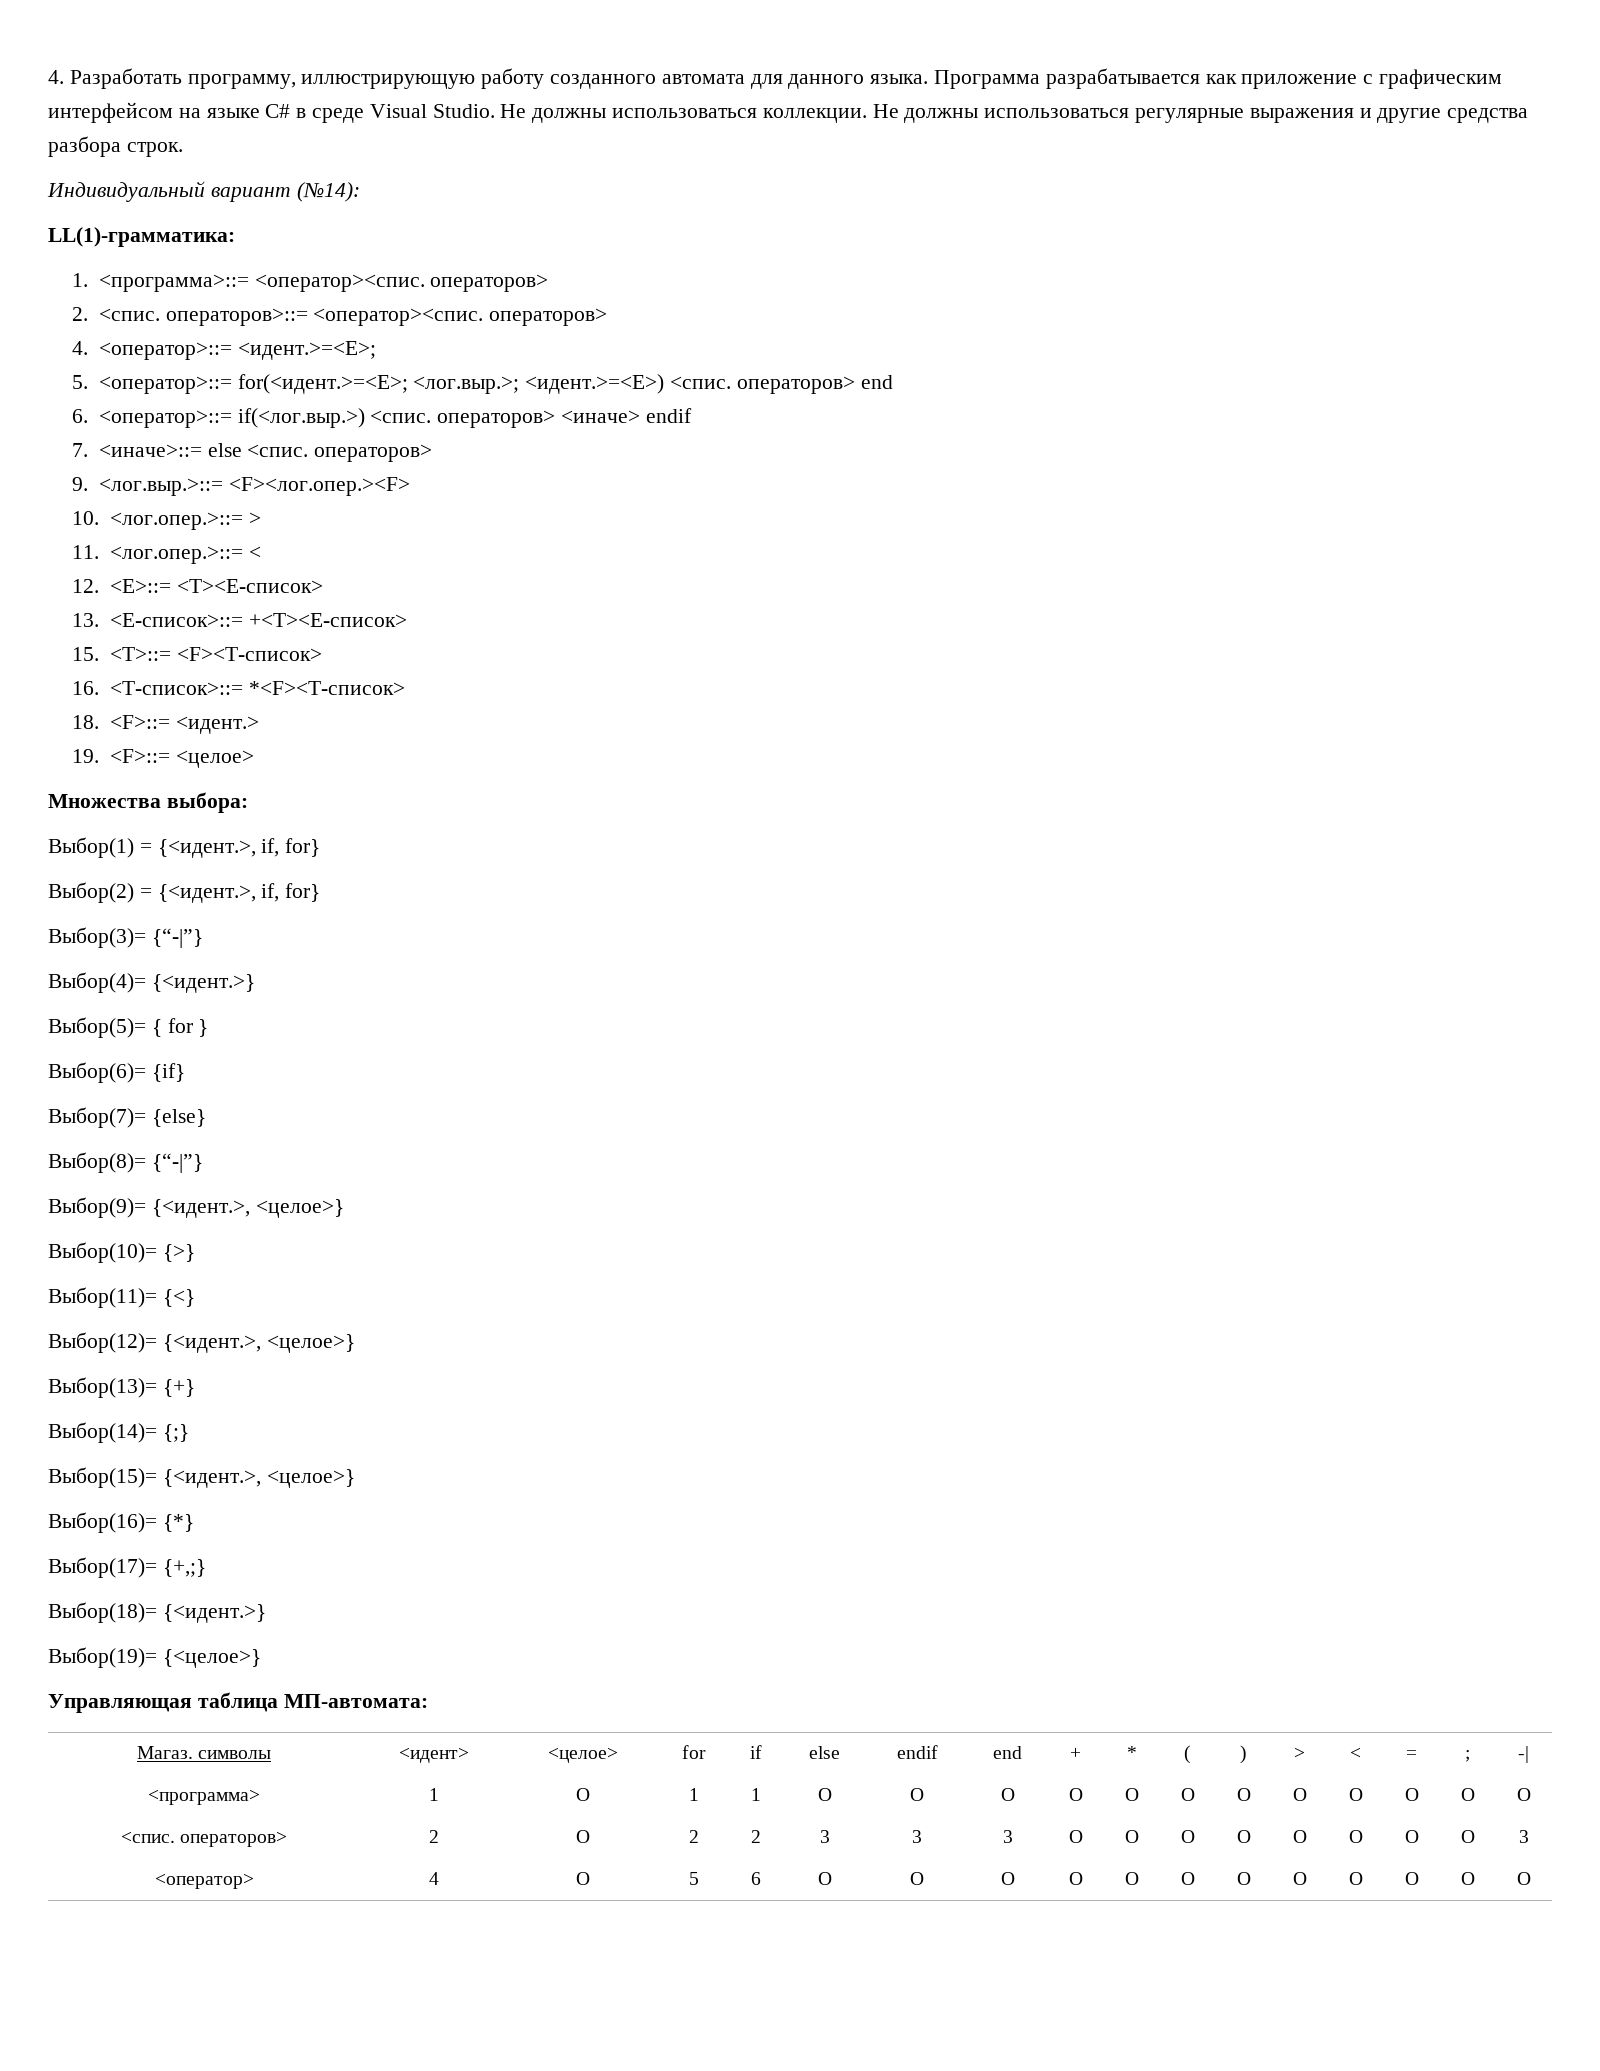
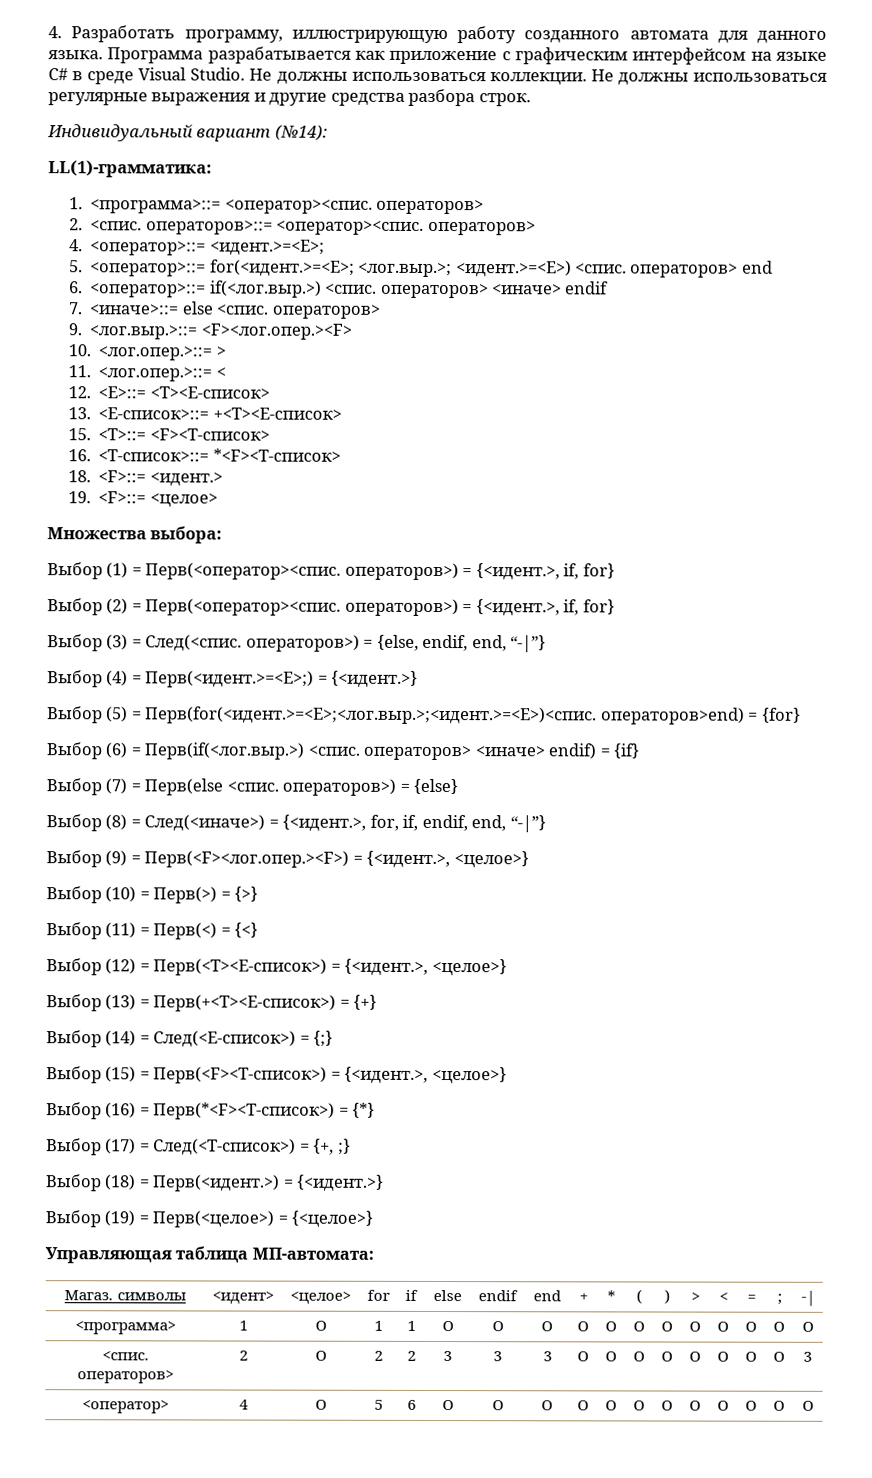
- Выбор(1) = {<идент.>, if, for}
- Выбор(2) = {<идент.>, if, for}
- Выбор(3)= {“-|”}
- Выбор(4)= {<идент.>}
- Выбор(5)= { for }
- Выбор(6)= {if}
- Выбор(7)= {else}
- Выбор(8)= {“-|”}
- Выбор(9)= {<идент.>, <целое>}
- Выбор(10)= {>}
- Выбор(11)= {<}
- Выбор(12)= {<идент.>, <целое>}
- Выбор(13)= {+}
- Выбор(14)= {;}
- Выбор(15)= {<идент.>, <целое>}
- Выбор(16)= {*}
- Выбор(17)= {+,;}
- Выбор(18)= {<идент.>}
- Выбор(19)= {<целое>}
+ Выбор (1) = Перв(<оператор><спис. операторов>) = {<идент.>, if, for}
+ Выбор (2) = Перв(<оператор><спис. операторов>) = {<идент.>, if, for}
+ Выбор (3) = След(<спис. операторов>) = {else, endif, end, “-|”}
+ Выбор (4) = Перв(<идент.>=<E>;) = {<идент.>}
+ Выбор (5) = Перв(for(<идент.>=<E>;<лог.выр.>;<идент.>=<E>)<спис. операторов>end) = {for}
+ Выбор (6) = Перв(if(<лог.выр.>) <спис. операторов> <иначе> endif) = {if}
+ Выбор (7) = Перв(else <спис. операторов>) = {else}
+ Выбор (8) = След(<иначе>) = {<идент.>, for, if, endif, end, “-|”}
+ Выбор (9) = Перв(<F><лог.опер.><F>) = {<идент.>, <целое>}
+ Выбор (10) = Перв(>) = {>}
+ Выбор (11) = Перв(<) = {<}
+ Выбор (12) = Перв(<T><E-список>) = {<идент.>, <целое>}
+ Выбор (13) = Перв(+<T><E-список>) = {+}
+ Выбор (14) = След(<E-список>) = {;}
+ Выбор (15) = Перв(<F><T-список>) = {<идент.>, <целое>}
+ Выбор (16) = Перв(*<F><T-список>) = {*}
+ Выбор (17) = След(<T-список>) = {+, ;}
+ Выбор (18) = Перв(<идент.>) = {<идент.>}
+ Выбор (19) = Перв(<целое>) = {<целое>}

